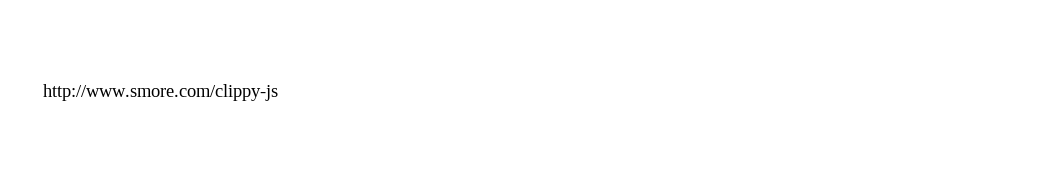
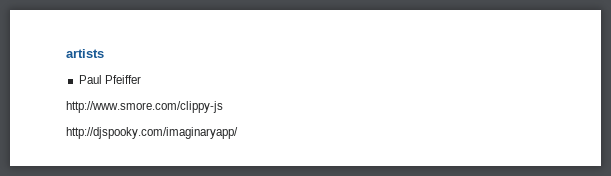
+ artists
+ Paul Pfeiffer
+ http://djspooky.com/imaginaryapp/

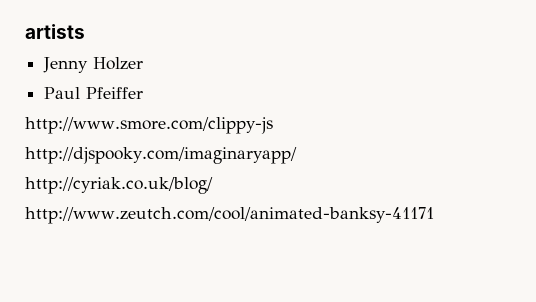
+ Jenny Holzer
+ http://cyriak.co.uk/blog/
+ http://www.zeutch.com/cool/animated-banksy-41171

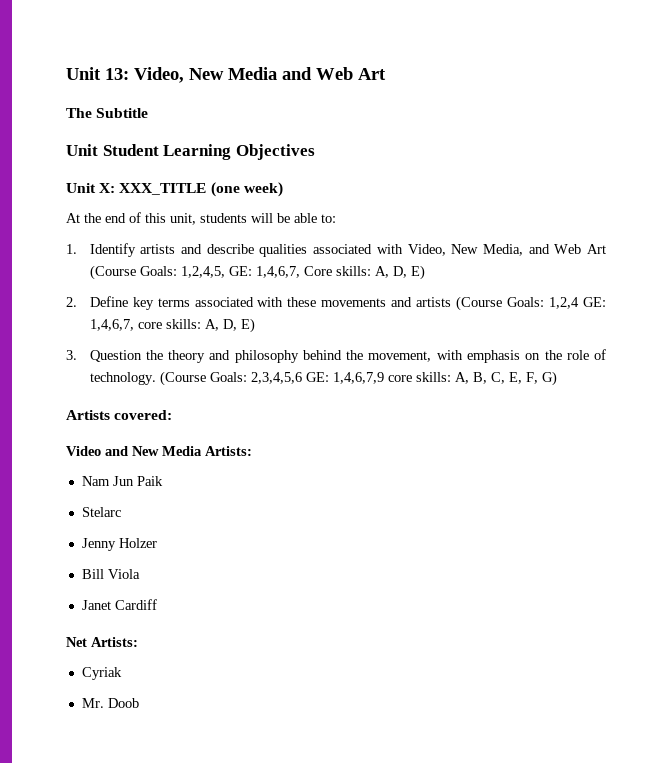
- artists
+ Unit 13: Video, New Media and Web Art
+ The Subtitle
+ Unit Student Learning Objectives
+ Unit X: XXX_TITLE (one week)
+ At the end of this unit, students will be able to:
+ 1. Identify artists and describe qualities associated with Video, New Media, and Web Art (Course Goals: 1,2,4,5, GE: 1,4,6,7, Core skills: A, D, E)
+ 2. Define key terms associated with these movements and artists (Course Goals: 1,2,4 GE: 1,4,6,7, core skills: A, D, E)
+ 3. Question the theory and philosophy behind the movement, with emphasis on the role of technology. (Course Goals: 2,3,4,5,6 GE: 1,4,6,7,9 core skills: A, B, C, E, F, G)
+ Artists covered:
+ Video and New Media Artists:
+ Nam Jun Paik
+ Stelarc
  Jenny Holzer
- Paul Pfeiffer
- http://www.smore.com/clippy-js
- http://djspooky.com/imaginaryapp/
- http://cyriak.co.uk/blog/
- http://www.zeutch.com/cool/animated-banksy-41171
+ Bill Viola
+ Janet Cardiff
+ Net Artists:
+ Cyriak
+ Mr. Doob

